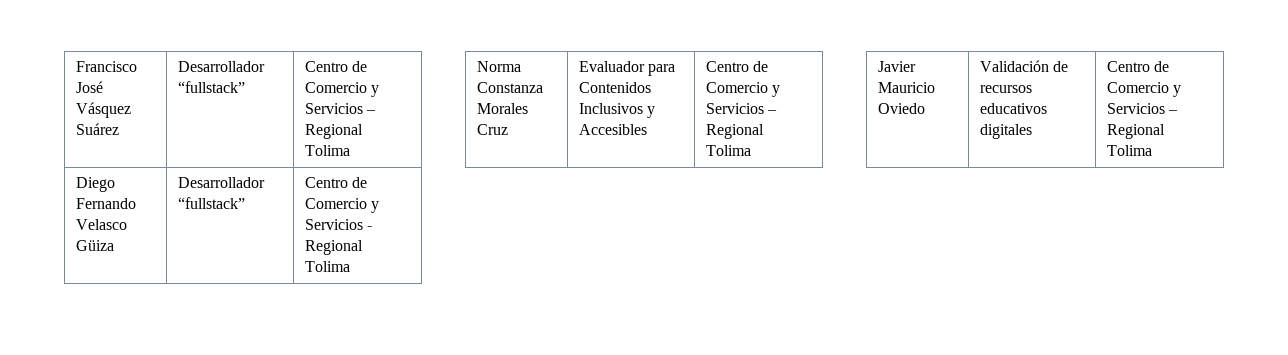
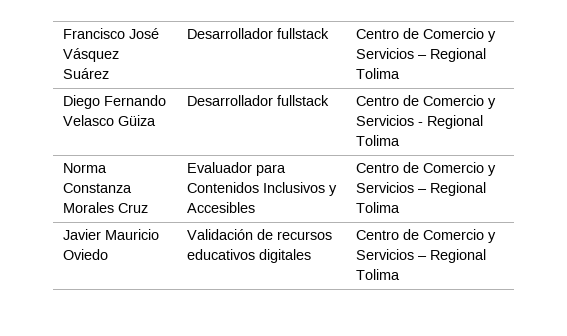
- Francisco José Vásquez Suárez | Desarrollador “fullstack” | Centro de Comercio y Servicios – Regional Tolima
+ Francisco José Vásquez Suárez | Desarrollador fullstack | Centro de Comercio y Servicios – Regional Tolima
- Diego Fernando Velasco Güiza | Desarrollador “fullstack” | Centro de Comercio y Servicios - Regional Tolima
+ Diego Fernando Velasco Güiza | Desarrollador fullstack | Centro de Comercio y Servicios - Regional Tolima

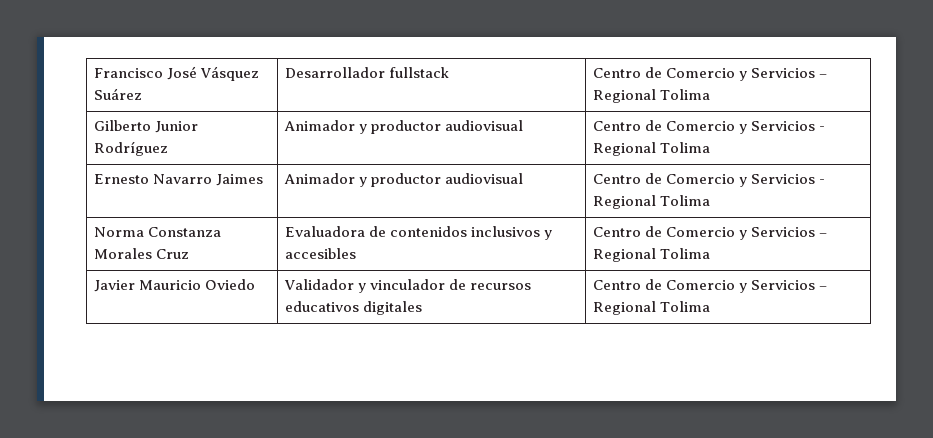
- Diego Fernando Velasco Güiza | Desarrollador fullstack | Centro de Comercio y Servicios - Regional Tolima
+ Gilberto Junior Rodríguez | Animador y productor audiovisual | Centro de Comercio y Servicios - Regional Tolima
+ Ernesto Navarro Jaimes | Animador y productor audiovisual | Centro de Comercio y Servicios - Regional Tolima
- Norma Constanza Morales Cruz | Evaluador para Contenidos Inclusivos y Accesibles | Centro de Comercio y Servicios – Regional Tolima
+ Norma Constanza Morales Cruz | Evaluadora de contenidos inclusivos y accesibles | Centro de Comercio y Servicios – Regional Tolima
- Javier Mauricio Oviedo | Validación de recursos educativos digitales | Centro de Comercio y Servicios – Regional Tolima
+ Javier Mauricio Oviedo | Validador y vinculador de recursos educativos digitales | Centro de Comercio y Servicios – Regional Tolima

